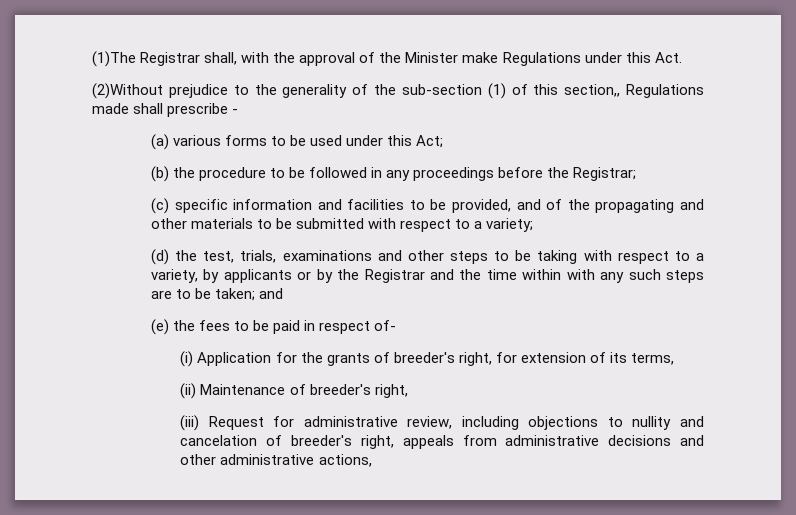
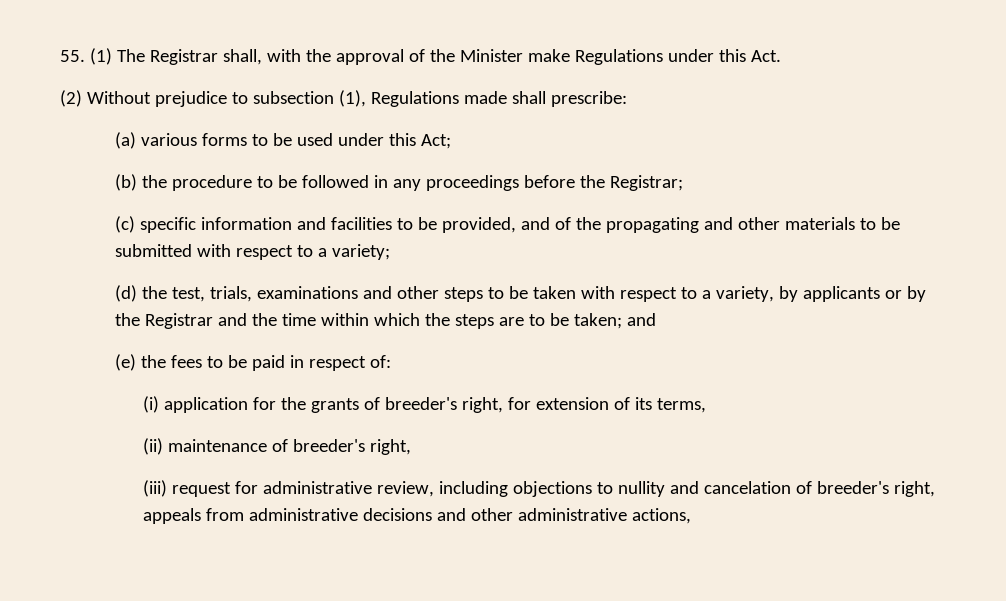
- (1)The Registrar shall, with the approval of the Minister make Regulations under this Act.
+ 55. (1) The Registrar shall, with the approval of the Minister make Regulations under this Act.
- (2)Without prejudice to the generality of the sub-section (1) of this section,, Regulations made shall prescribe -
+ (2) Without prejudice to subsection (1), Regulations made shall prescribe:
- (d) the test, trials, examinations and other steps to be taking with respect to a variety, by applicants or by the Registrar and the time within with any such steps are to be taken; and
+ (d) the test, trials, examinations and other steps to be taken with respect to a variety, by applicants or by the Registrar and the time within which the steps are to be taken; and
- (e) the fees to be paid in respect of-
+ (e) the fees to be paid in respect of:
- (i) Application for the grants of breeder's right, for extension of its terms,
+ (i) application for the grants of breeder's right, for extension of its terms,
- (ii) Maintenance of breeder's right,
+ (ii) maintenance of breeder's right,
- (iii) Request for administrative review, including objections to nullity and cancelation of breeder's right, appeals from administrative decisions and other administrative actions,
+ (iii) request for administrative review, including objections to nullity and cancelation of breeder's right, appeals from administrative decisions and other administrative actions,

